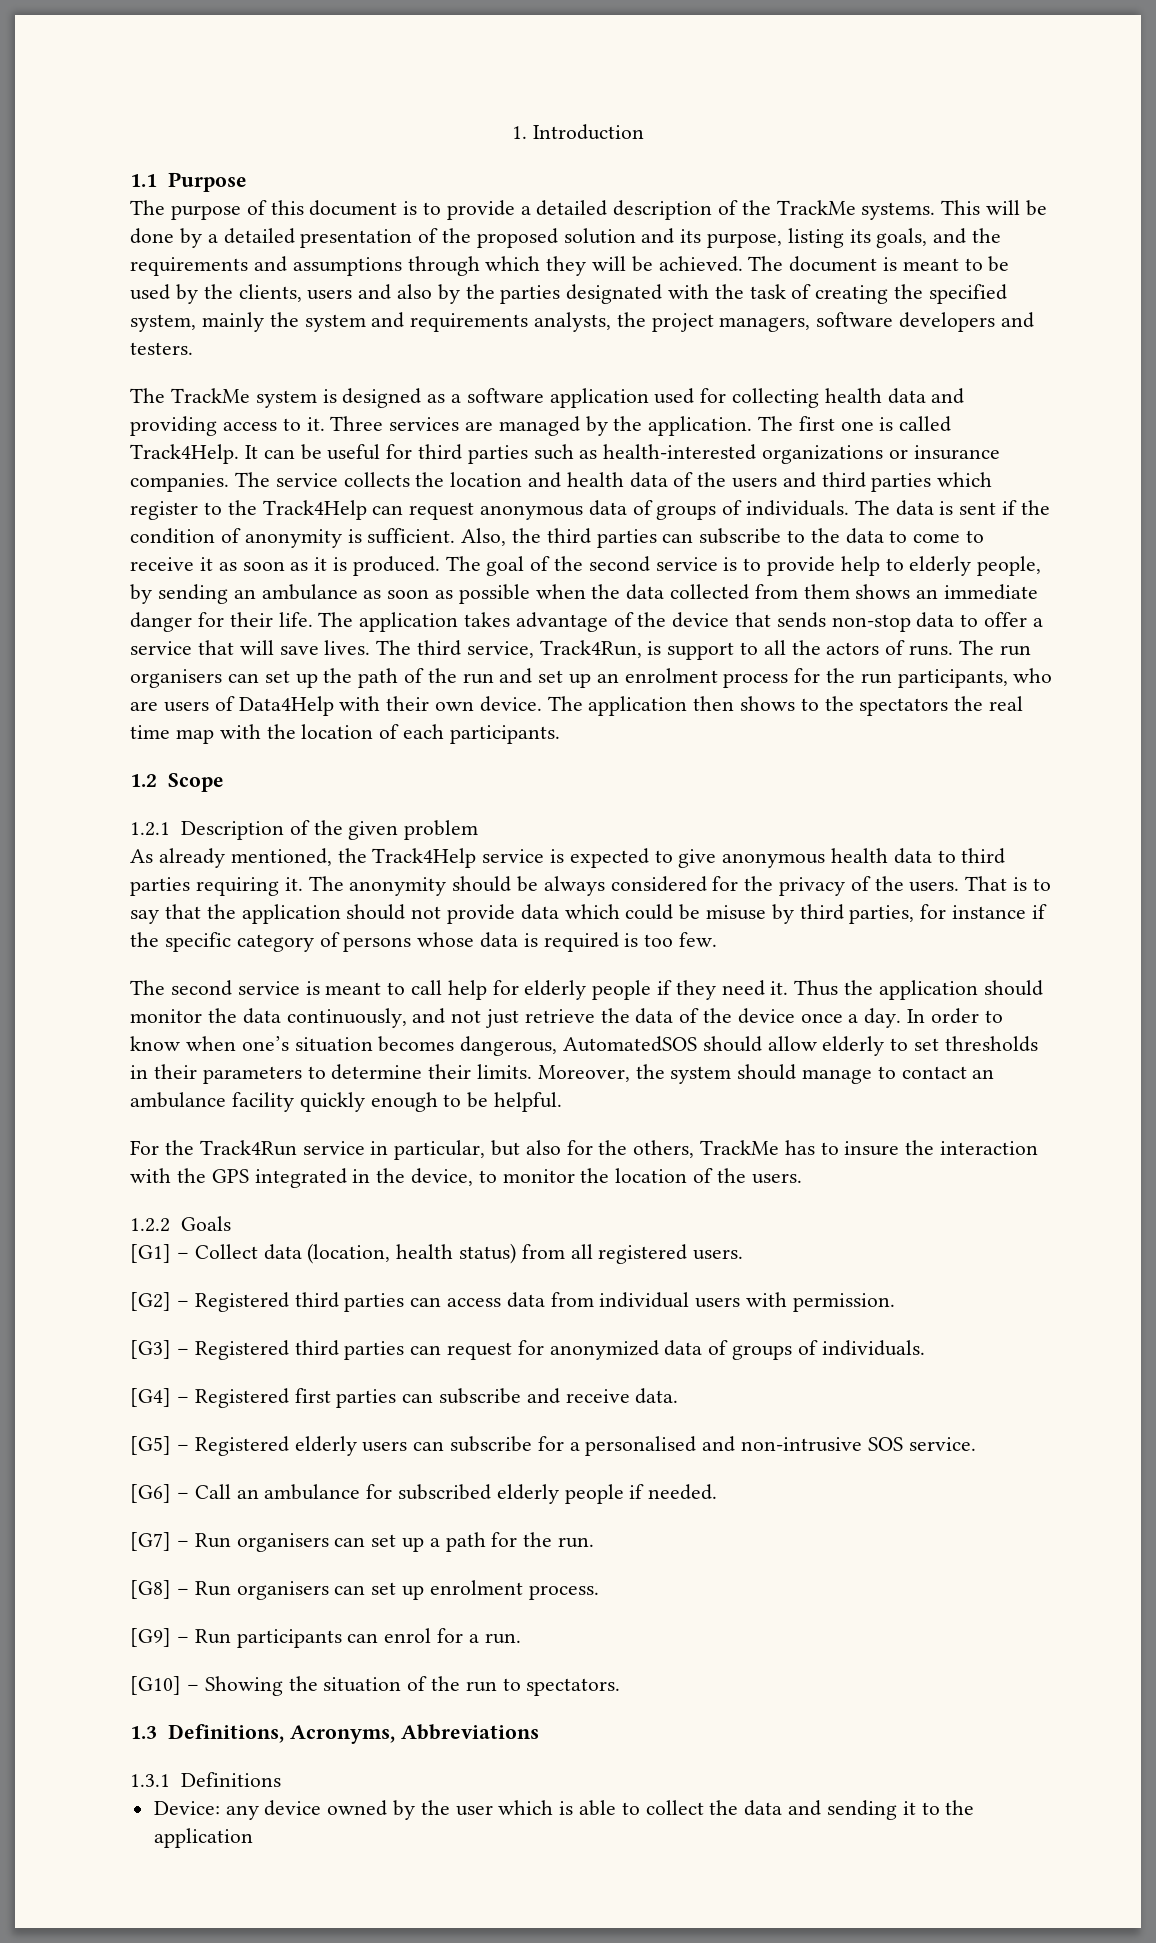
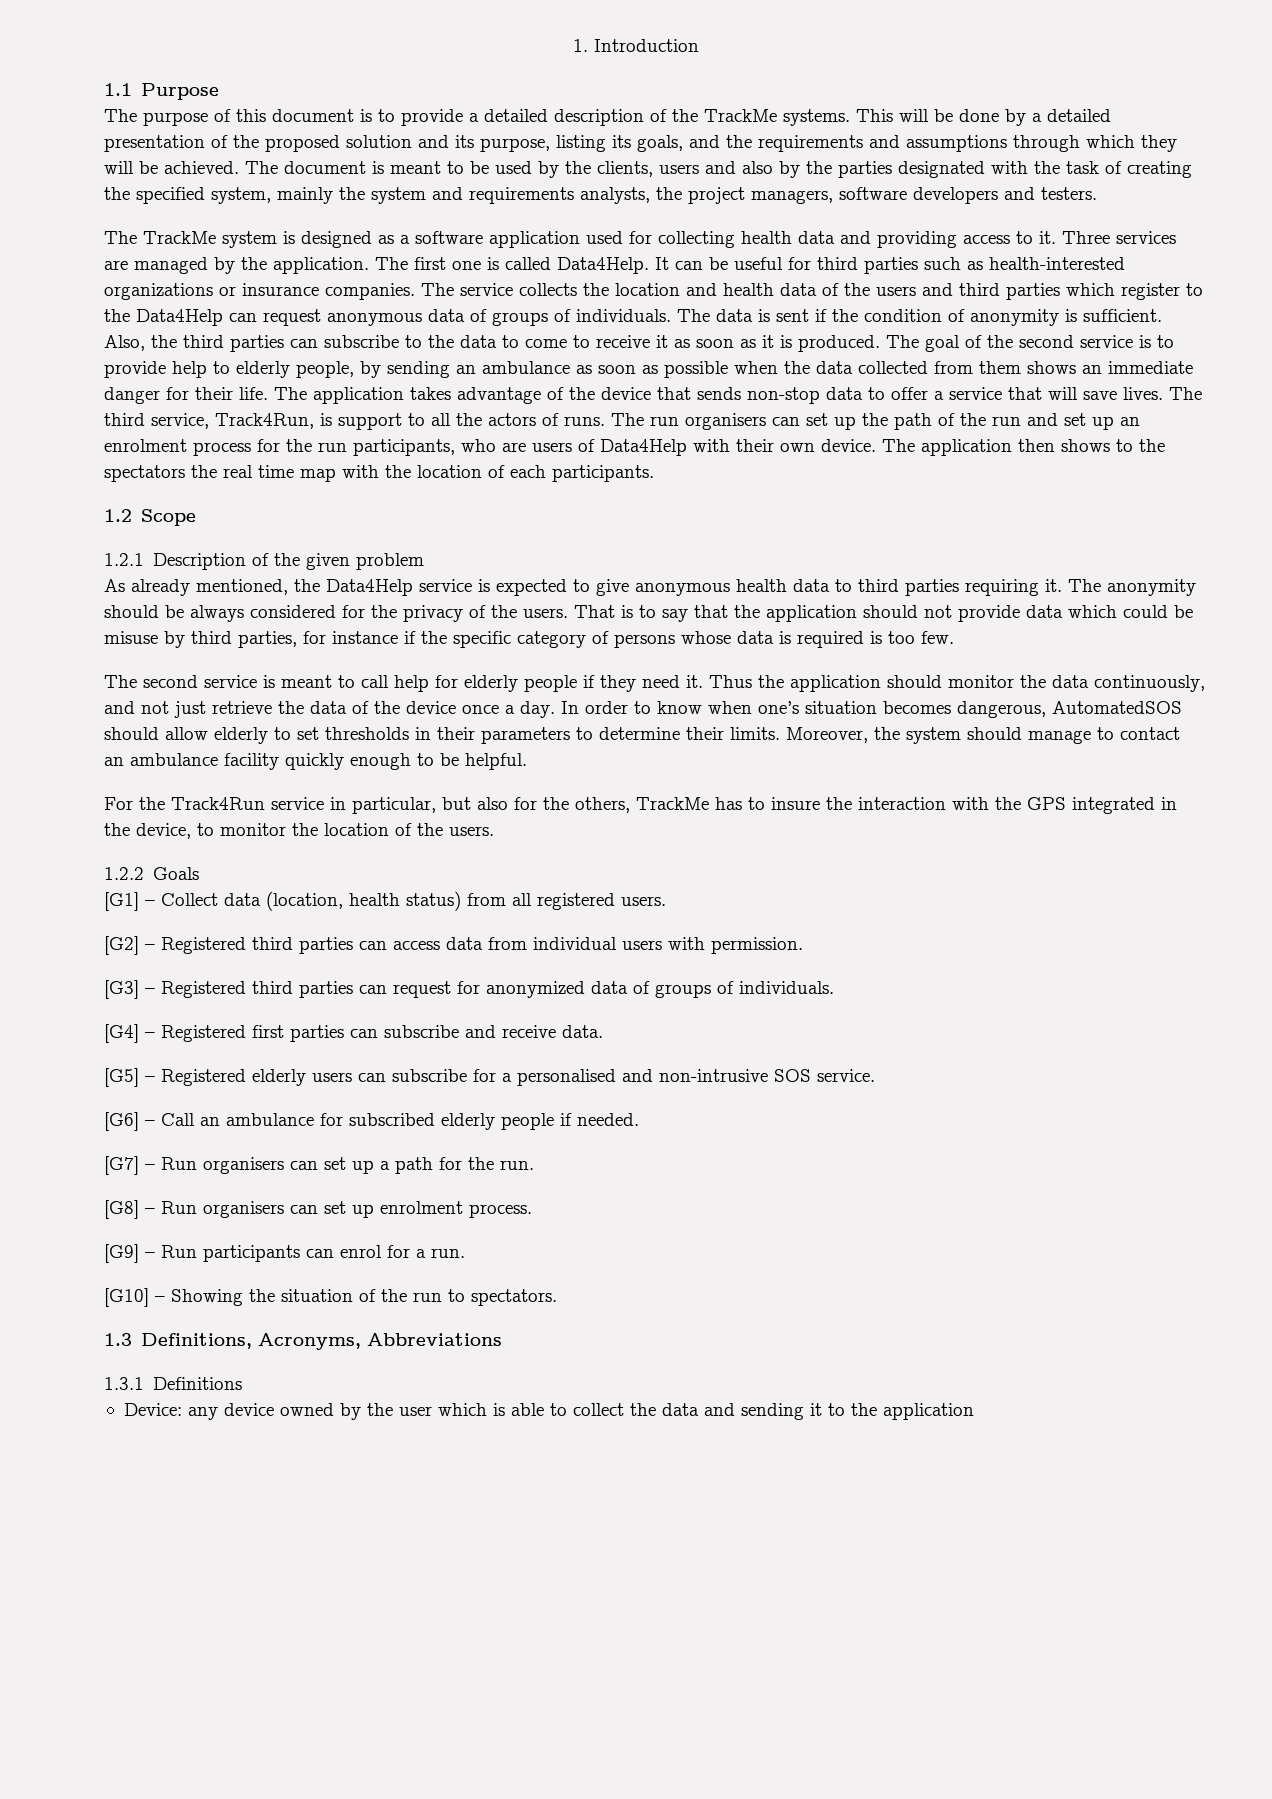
- The first one is called Track4Help.
+ The first one is called Data4Help.
- The service collects the location and health data of the users and third parties which register to the Track4Help can request anonymous data of groups of individuals.
+ The service collects the location and health data of the users and third parties which register to the Data4Help can request anonymous data of groups of individuals.
- As already mentioned, the Track4Help service is expected to give anonymous health data to third parties requiring it.
+ As already mentioned, the Data4Help service is expected to give anonymous health data to third parties requiring it.

